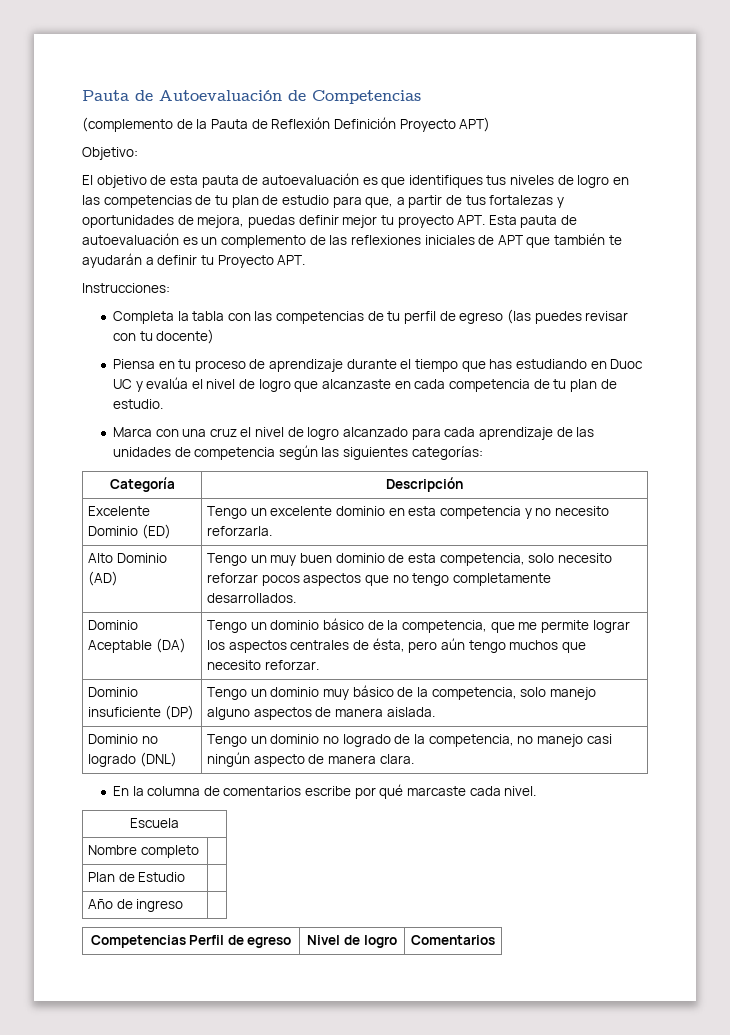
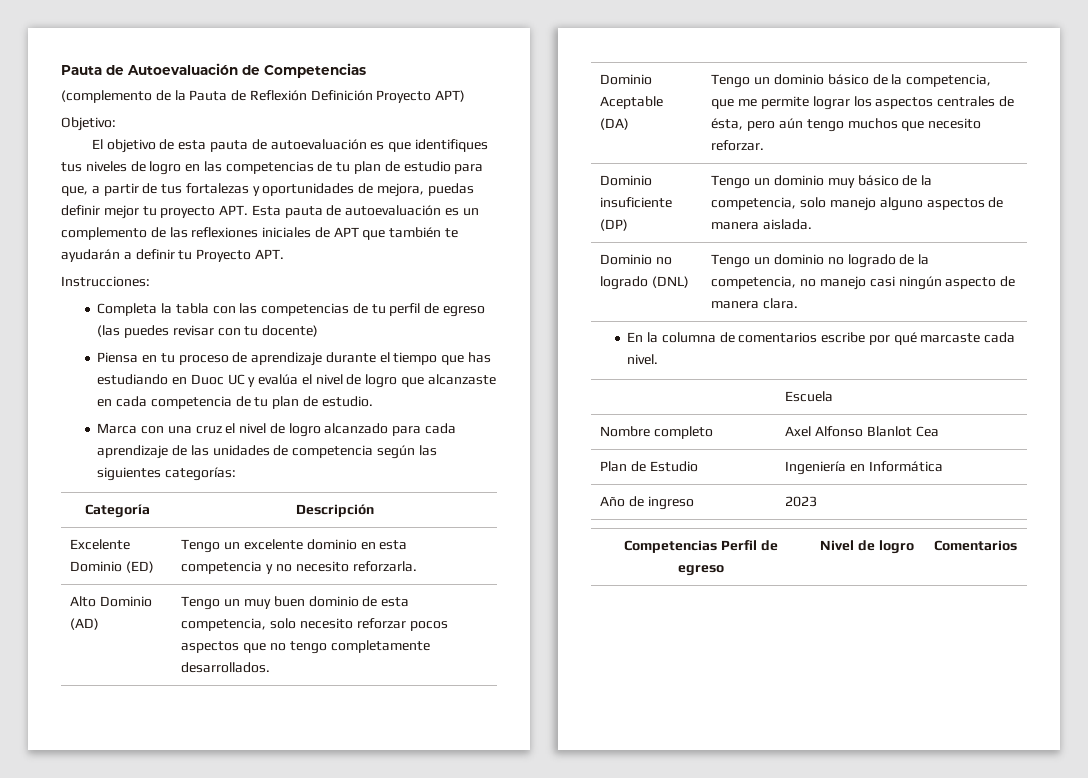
- Nombre completo |
+ Nombre completo | Axel Alfonso Blanlot Cea
- Plan de Estudio |
+ Plan de Estudio | Ingeniería en Informática
- Año de ingreso |
+ Año de ingreso | 2023

